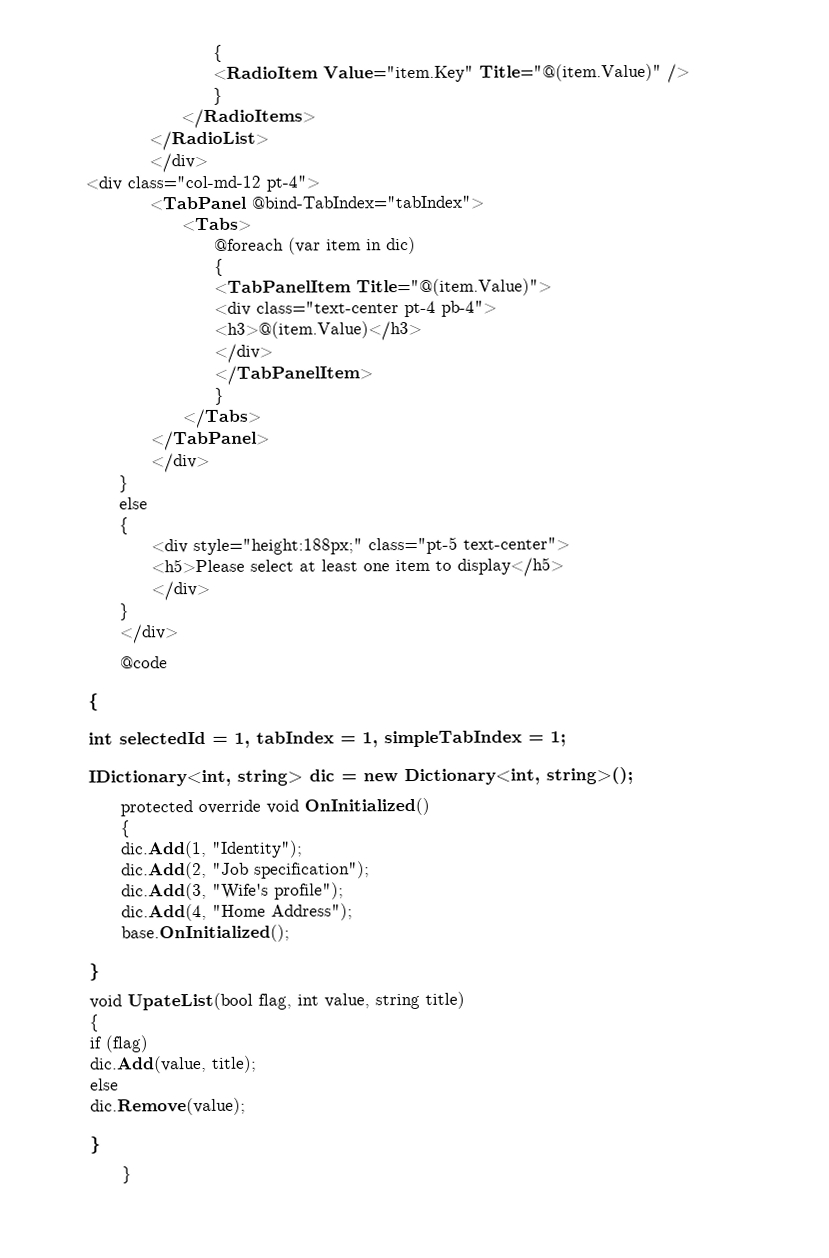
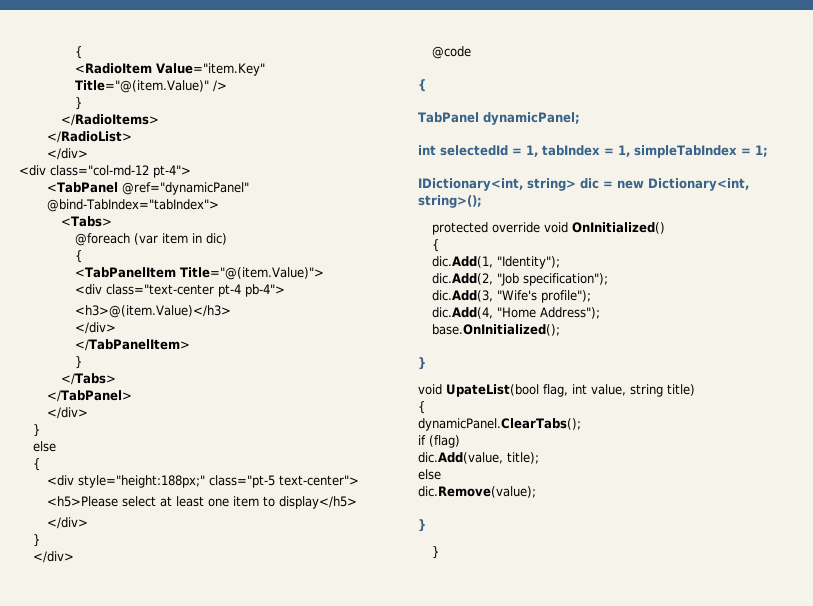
- <TabPanel @bind-TabIndex="tabIndex">
+ <TabPanel @ref="dynamicPanel" @bind-TabIndex="tabIndex">
+ TabPanel dynamicPanel;
+ dynamicPanel.ClearTabs();

